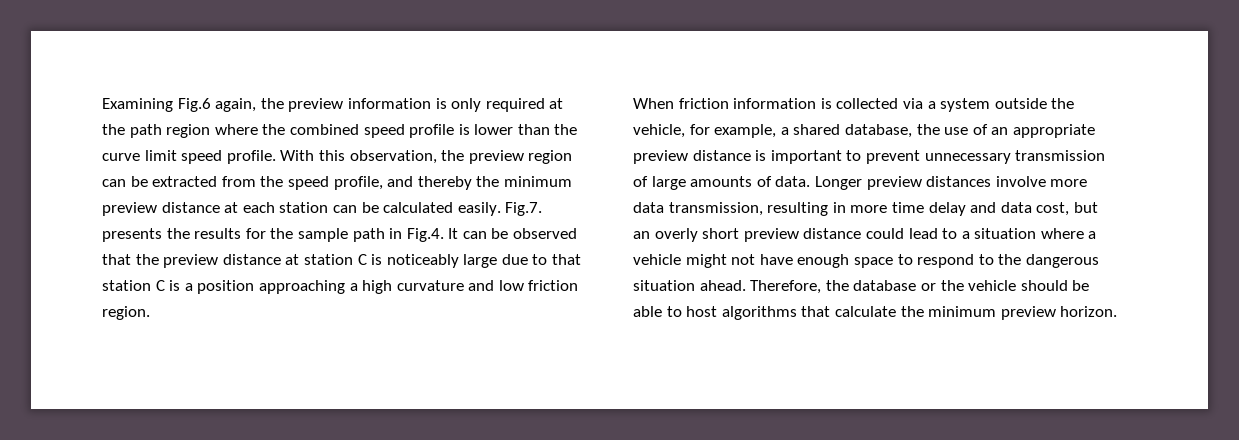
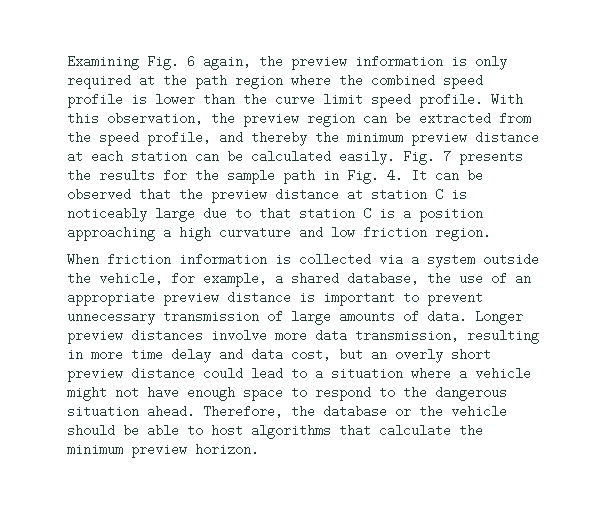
- Examining Fig.6 again, the preview information is only required at the path region where the combined speed profile is lower than the curve limit speed profile.
+ Examining Fig. 6 again, the preview information is only required at the path region where the combined speed profile is lower than the curve limit speed profile.
- Fig.7. presents the results for the sample path in Fig.4. It can be observed that the preview distance at station C is noticeably large due to that station C is a position approaching a high curvature and low friction region.
+ Fig. 7 presents the results for the sample path in Fig. 4. It can be observed that the preview distance at station C is noticeably large due to that station C is a position approaching a high curvature and low friction region.

